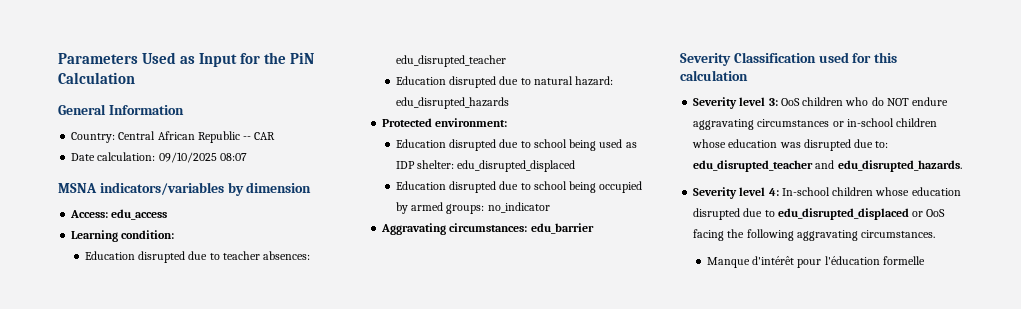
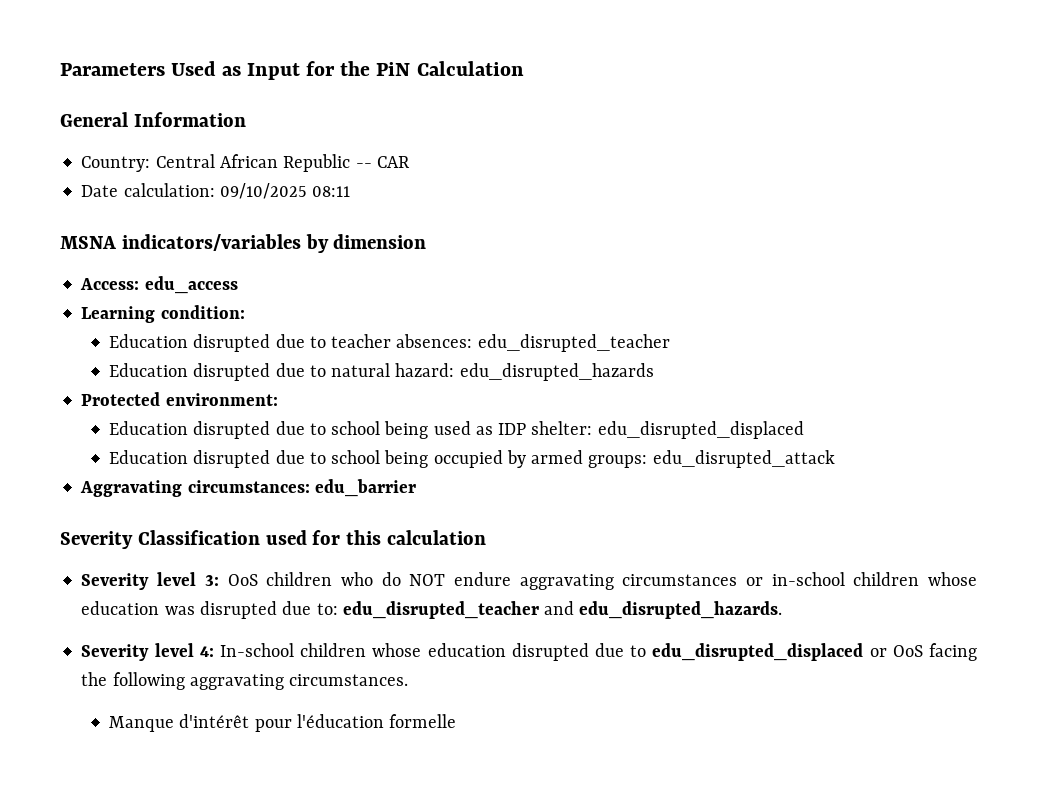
- Date calculation: 09/10/2025 08:07
+ Date calculation: 09/10/2025 08:11
- Education disrupted due to school being occupied by armed groups: no_indicator
+ Education disrupted due to school being occupied by armed groups: edu_disrupted_attack

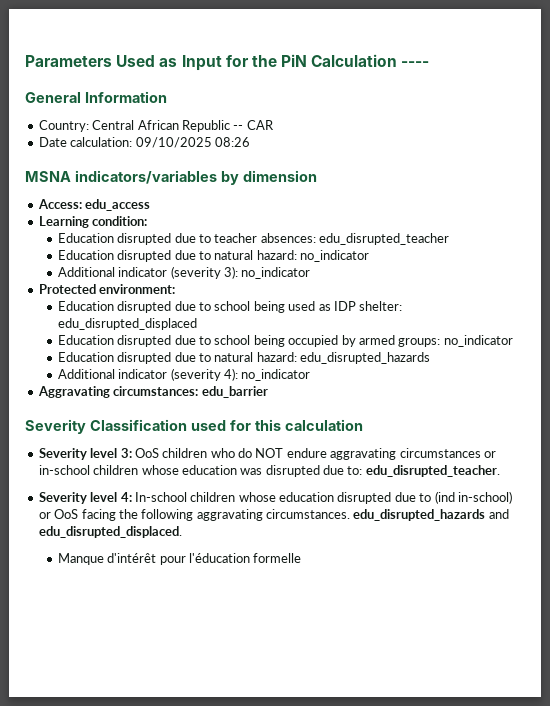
- Parameters Used as Input for the PiN Calculation
+ Parameters Used as Input for the PiN Calculation ----
- Date calculation: 09/10/2025 08:11
+ Date calculation: 09/10/2025 08:26
- Education disrupted due to natural hazard: edu_disrupted_hazards
+ Education disrupted due to natural hazard: no_indicator
+ Additional indicator (severity 3): no_indicator
- Education disrupted due to school being occupied by armed groups: edu_disrupted_attack
+ Education disrupted due to school being occupied by armed groups: no_indicator
+ Education disrupted due to natural hazard: edu_disrupted_hazards
+ Additional indicator (severity 4): no_indicator
- Severity level 3: OoS children who do NOT endure aggravating circumstances or in-school children whose education was disrupted due to: edu_disrupted_teacher and edu_disrupted_hazards.
+ Severity level 3: OoS children who do NOT endure aggravating circumstances or in-school children whose education was disrupted due to: edu_disrupted_teacher.
- Severity level 4: In-school children whose education disrupted due to edu_disrupted_displaced or OoS facing the following aggravating circumstances.
+ Severity level 4: In-school children whose education disrupted due to (ind in-school) or OoS facing the following aggravating circumstances. edu_disrupted_hazards and edu_disrupted_displaced.

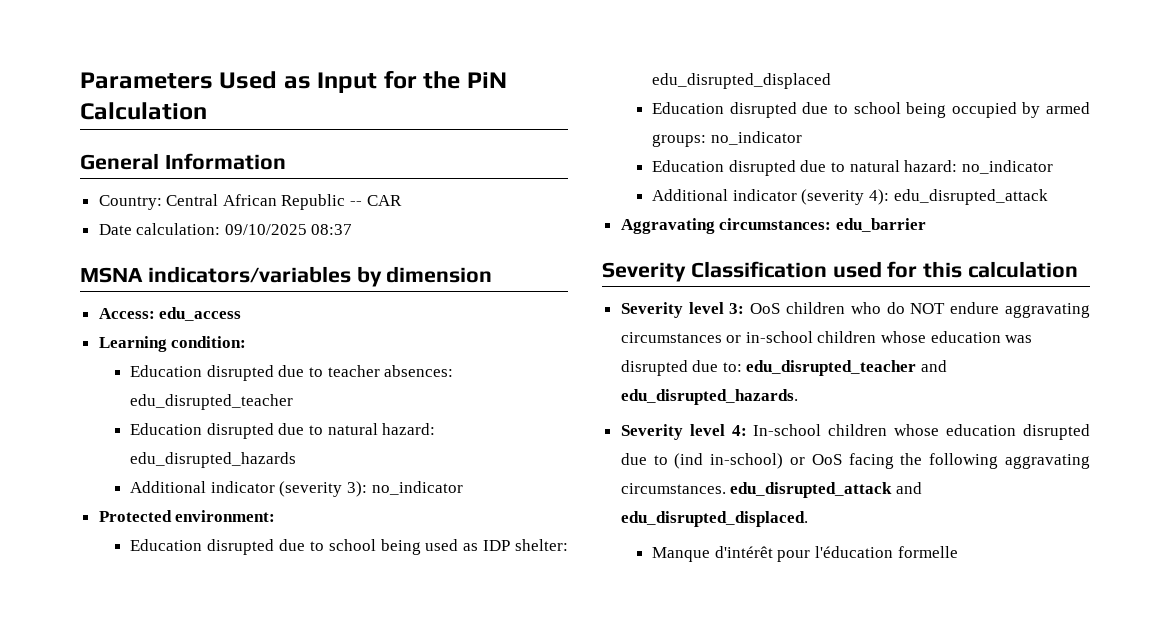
- Parameters Used as Input for the PiN Calculation ----
+ Parameters Used as Input for the PiN Calculation
- Date calculation: 09/10/2025 08:26
+ Date calculation: 09/10/2025 08:37
- Education disrupted due to natural hazard: no_indicator
+ Education disrupted due to natural hazard: edu_disrupted_hazards
- Education disrupted due to natural hazard: edu_disrupted_hazards
+ Education disrupted due to natural hazard: no_indicator
- Additional indicator (severity 4): no_indicator
+ Additional indicator (severity 4): edu_disrupted_attack
- Severity level 3: OoS children who do NOT endure aggravating circumstances or in-school children whose education was disrupted due to: edu_disrupted_teacher.
+ Severity level 3: OoS children who do NOT endure aggravating circumstances or in-school children whose education was disrupted due to: edu_disrupted_teacher and edu_disrupted_hazards.
- Severity level 4: In-school children whose education disrupted due to (ind in-school) or OoS facing the following aggravating circumstances. edu_disrupted_hazards and edu_disrupted_displaced.
+ Severity level 4: In-school children whose education disrupted due to (ind in-school) or OoS facing the following aggravating circumstances. edu_disrupted_attack and edu_disrupted_displaced.

